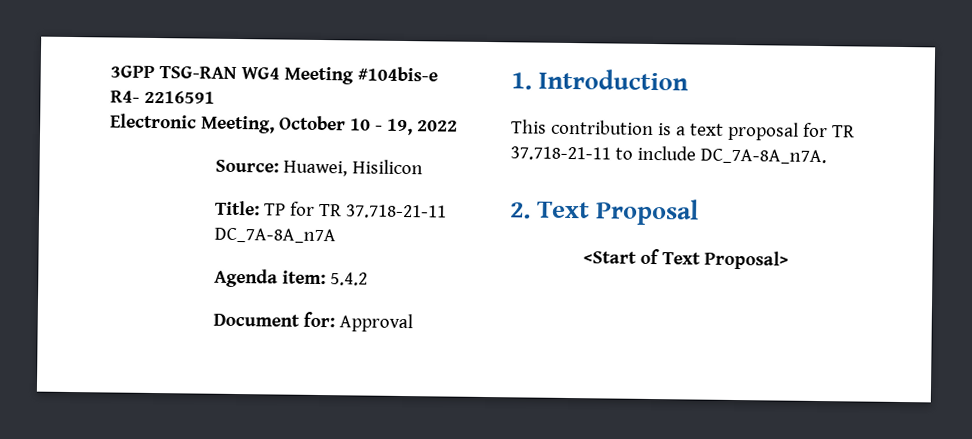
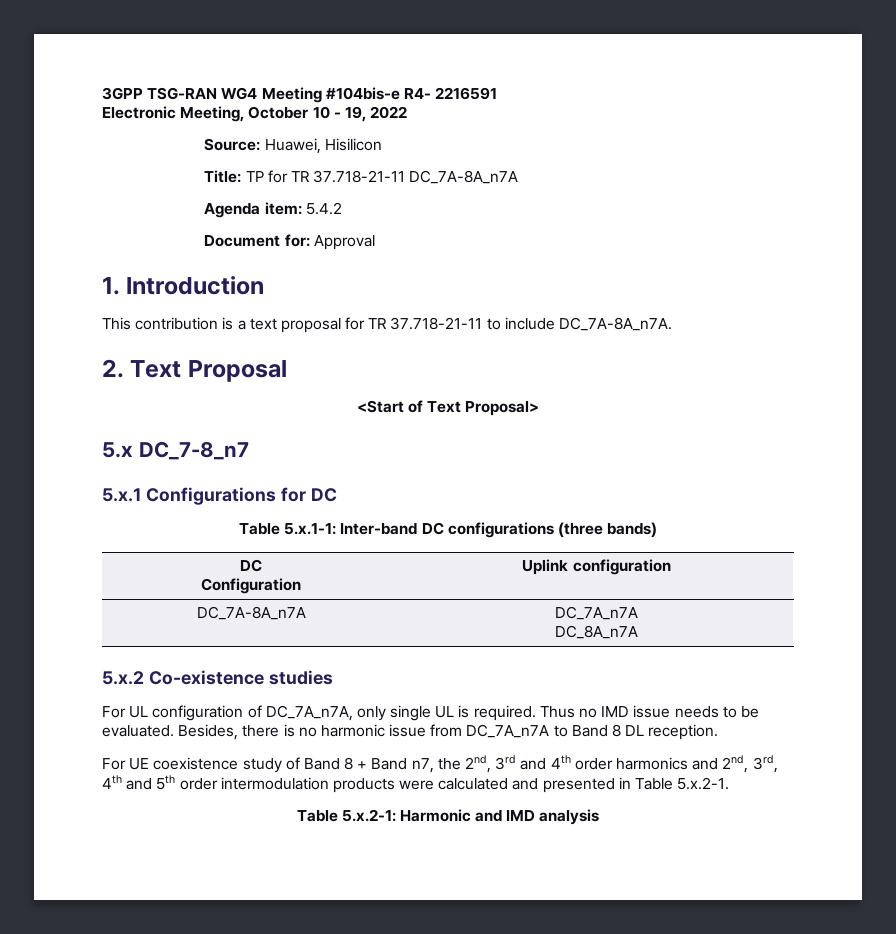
+ 5.x DC_7-8_n7
+ 5.x.1 Configurations for DC
+ Table 5.x.1-1: Inter-band DC configurations (three bands)
+ DC
+ Configuration | Uplink configuration
+ DC_7A-8A_n7A | DC_7A_n7A
+ DC_8A_n7A
+ 5.x.2 Co-existence studies
+ For UL configuration of DC_7A_n7A, only single UL is required. Thus no IMD issue needs to be evaluated. Besides, there is no harmonic issue from DC_7A_n7A to Band 8 DL reception.
+ For UE coexistence study of Band 8 + Band n7, the 2nd, 3rd and 4th order harmonics and 2nd, 3rd, 4th and 5th order intermodulation products were calculated and presented in Table 5.x.2-1.
+ Table 5.x.2-1: Harmonic and IMD analysis

